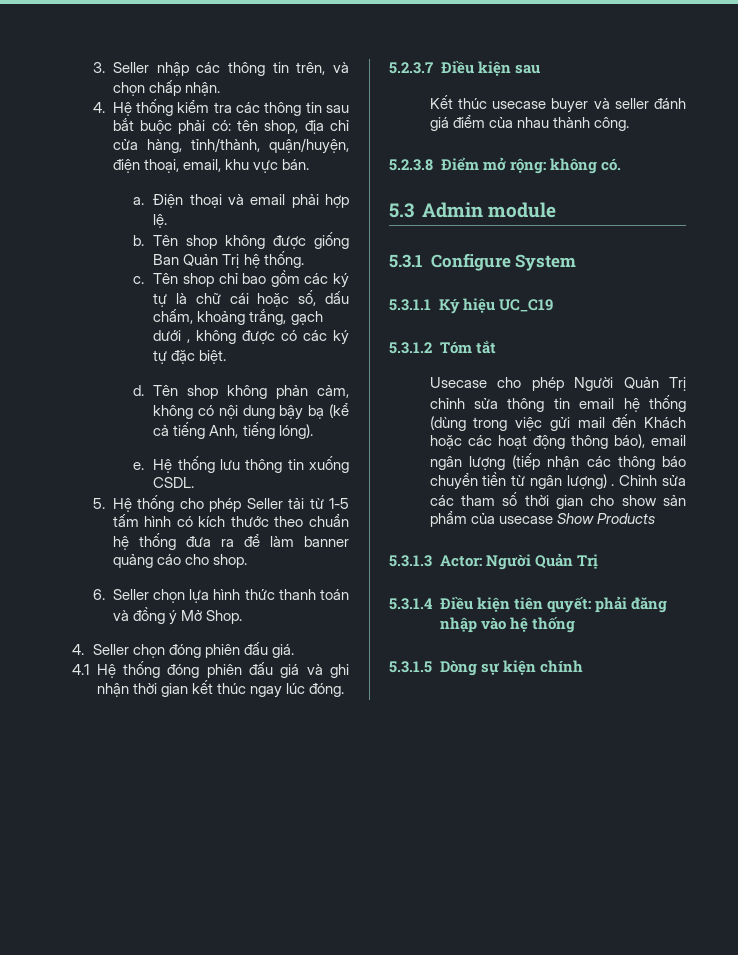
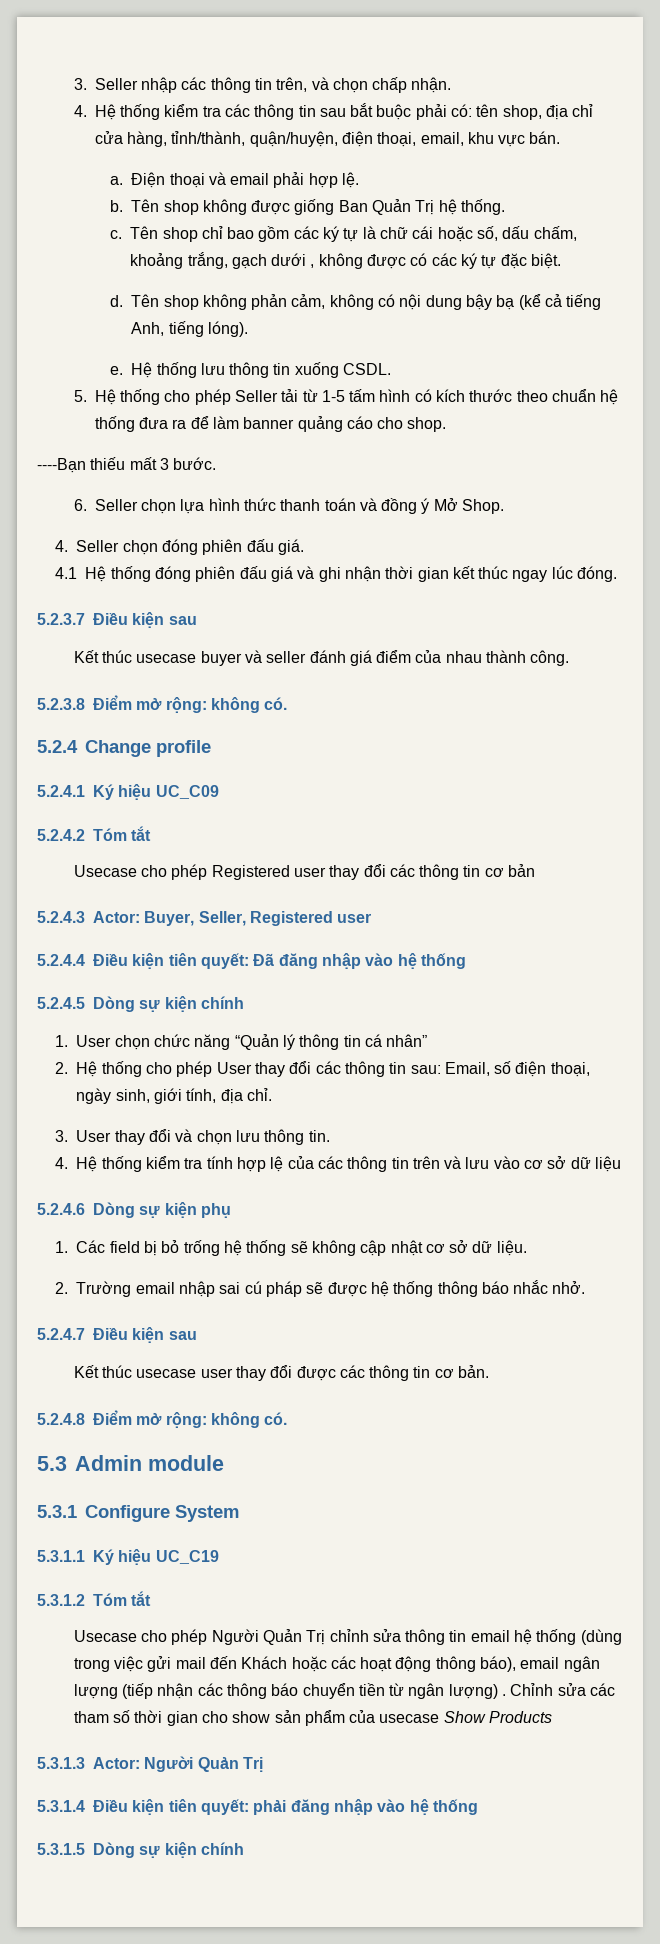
+ ----Bạn thiếu mất 3 bước.
+ 5.2.4 Change profile
+ 5.2.4.1 Ký hiệu UC_C09
+ 5.2.4.2 Tóm tắt
+ Usecase cho phép Registered user thay đổi các thông tin cơ bản
+ 5.2.4.3 Actor: Buyer, Seller, Registered user
+ 5.2.4.4 Điều kiện tiên quyết: Đã đăng nhập vào hệ thống
+ 5.2.4.5 Dòng sự kiện chính
+ 1. User chọn chức năng “Quản lý thông tin cá nhân”
+ 2. Hệ thống cho phép User thay đổi các thông tin sau: Email, số điện thoại, ngày sinh, giới tính, địa chỉ.
+ 3. User thay đổi và chọn lưu thông tin.
+ 4. Hệ thống kiểm tra tính hợp lệ của các thông tin trên và lưu vào cơ sở dữ liệu
+ 5.2.4.6 Dòng sự kiện phụ
+ 1. Các field bị bỏ trống hệ thống sẽ không cập nhật cơ sở dữ liệu.
+ 2. Trường email nhập sai cú pháp sẽ được hệ thống thông báo nhắc nhở.
+ 5.2.4.7 Điều kiện sau
+ Kết thúc usecase user thay đổi được các thông tin cơ bản.
+ 5.2.4.8 Điểm mở rộng: không có.

